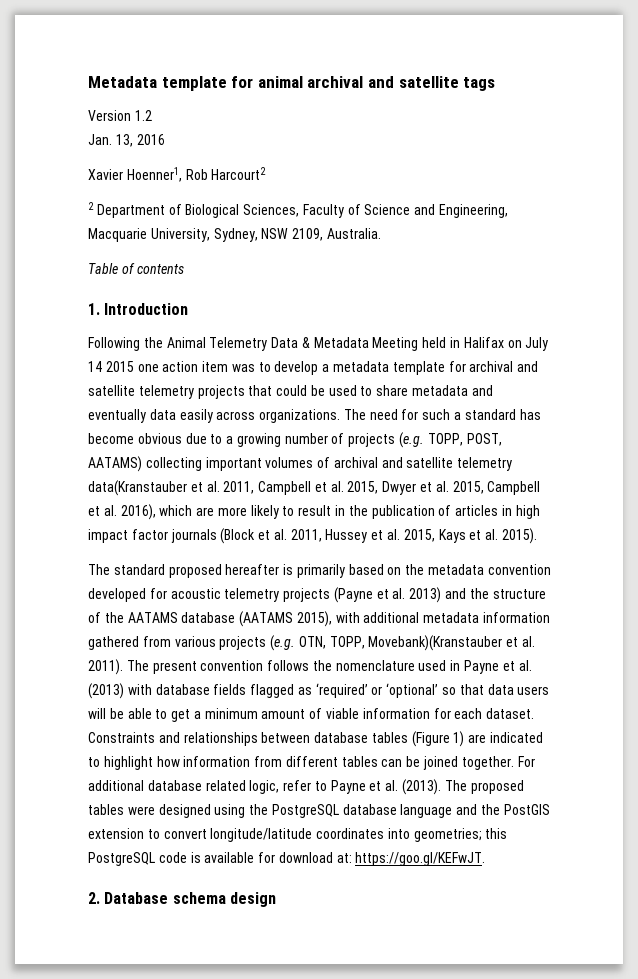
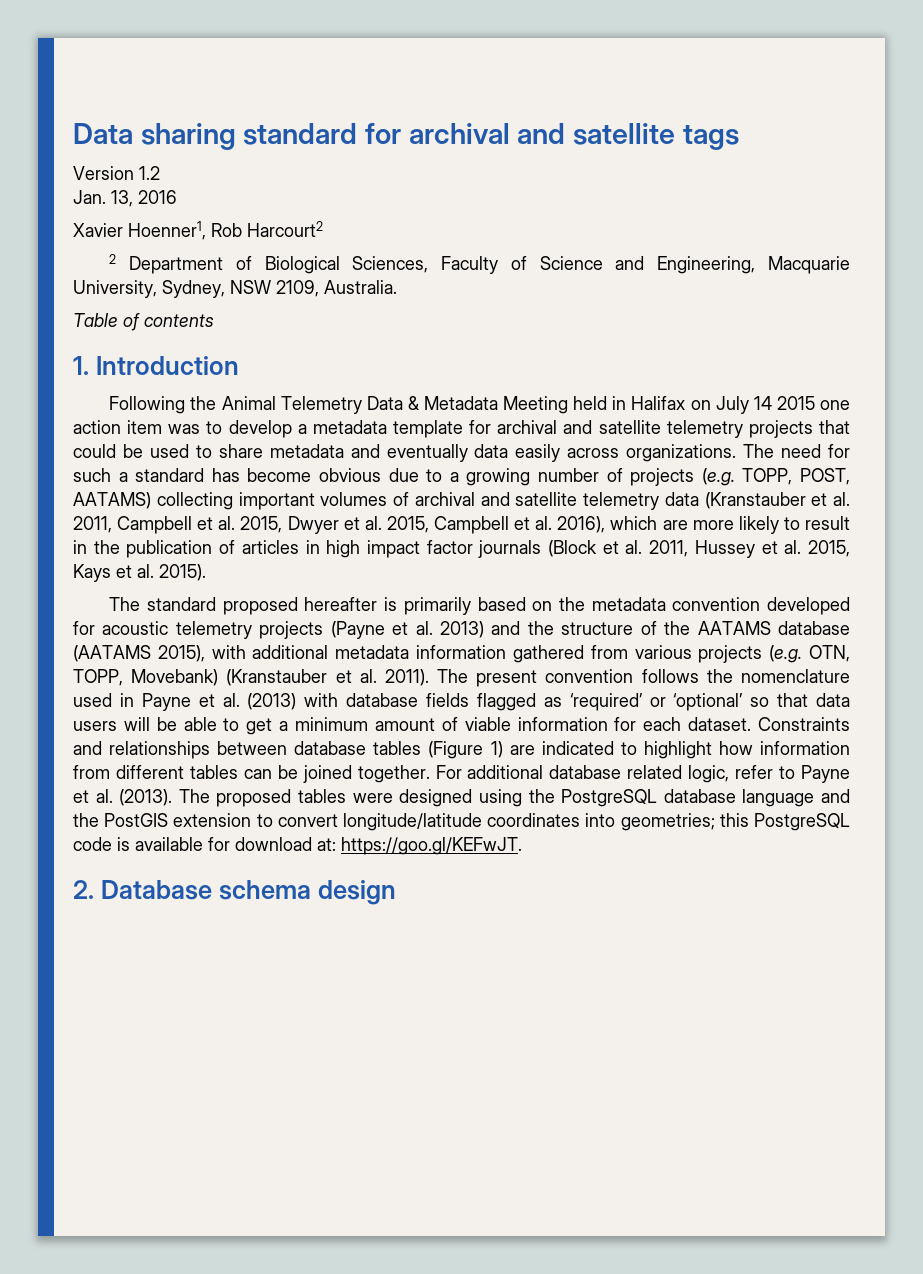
- Metadata template for animal archival and satellite tags
+ Data sharing standard for archival and satellite tags
- The need for such a standard has become obvious due to a growing number of projects (e.g. TOPP, POST, AATAMS) collecting important volumes of archival and satellite telemetry data(Kranstauber et al. 2011, Campbell et al. 2015, Dwyer et al. 2015, Campbell et al. 2016), which are more likely to result in the publication of articles in high impact factor journals (Block et al. 2011, Hussey et al. 2015, Kays et al. 2015).
+ The need for such a standard has become obvious due to a growing number of projects (e.g. TOPP, POST, AATAMS) collecting important volumes of archival and satellite telemetry data (Kranstauber et al. 2011, Campbell et al. 2015, Dwyer et al. 2015, Campbell et al. 2016), which are more likely to result in the publication of articles in high impact factor journals (Block et al. 2011, Hussey et al. 2015, Kays et al. 2015).
- The standard proposed hereafter is primarily based on the metadata convention developed for acoustic telemetry projects (Payne et al. 2013) and the structure of the AATAMS database (AATAMS 2015), with additional metadata information gathered from various projects (e.g. OTN, TOPP, Movebank)(Kranstauber et al. 2011).
+ The standard proposed hereafter is primarily based on the metadata convention developed for acoustic telemetry projects (Payne et al. 2013) and the structure of the AATAMS database (AATAMS 2015), with additional metadata information gathered from various projects (e.g. OTN, TOPP, Movebank) (Kranstauber et al. 2011).

